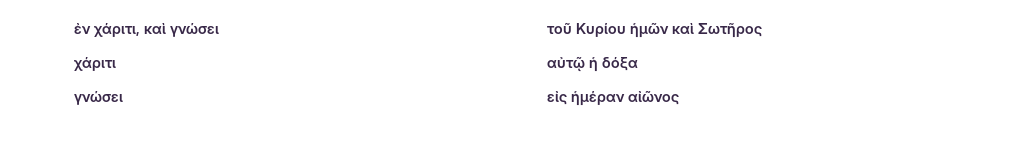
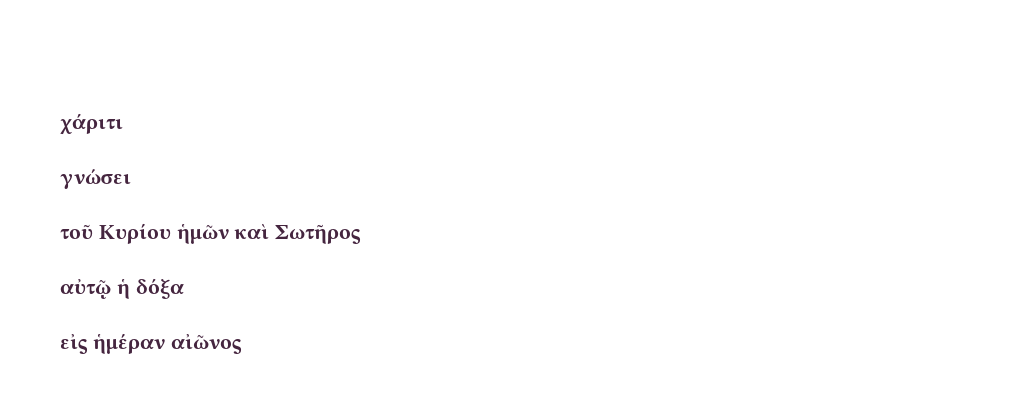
- ἐν χάριτι, καὶ γνώσει

